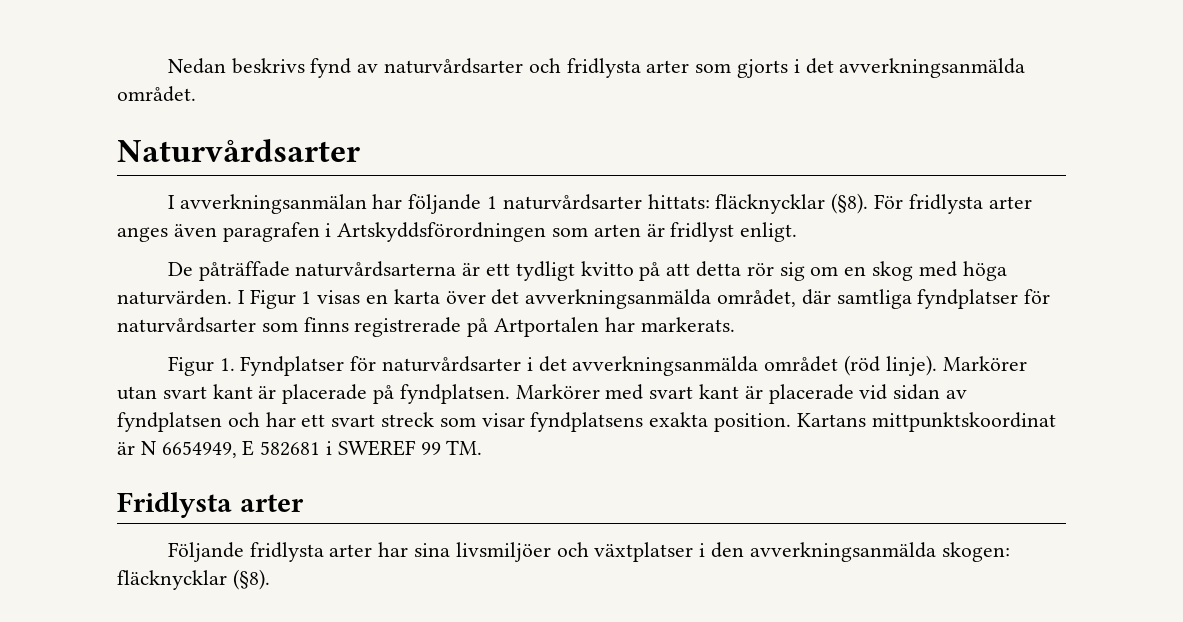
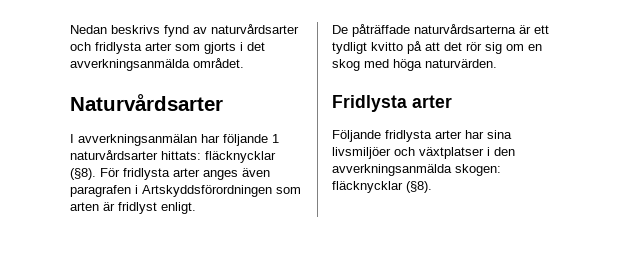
- De påträffade naturvårdsarterna är ett tydligt kvitto på att detta rör sig om en skog med höga naturvärden. I Figur 1 visas en karta över det avverkningsanmälda området, där samtliga fyndplatser för naturvårdsarter som finns registrerade på Artportalen har markerats.
- Figur 1. Fyndplatser för naturvårdsarter i det avverkningsanmälda området (röd linje). Markörer utan svart kant är placerade på fyndplatsen. Markörer med svart kant är placerade vid sidan av fyndplatsen och har ett svart streck som visar fyndplatsens exakta position. Kartans mittpunktskoordinat är N 6654949, E 582681 i SWEREF 99 TM.
+ De påträffade naturvårdsarterna är ett tydligt kvitto på att det rör sig om en skog med höga naturvärden.

